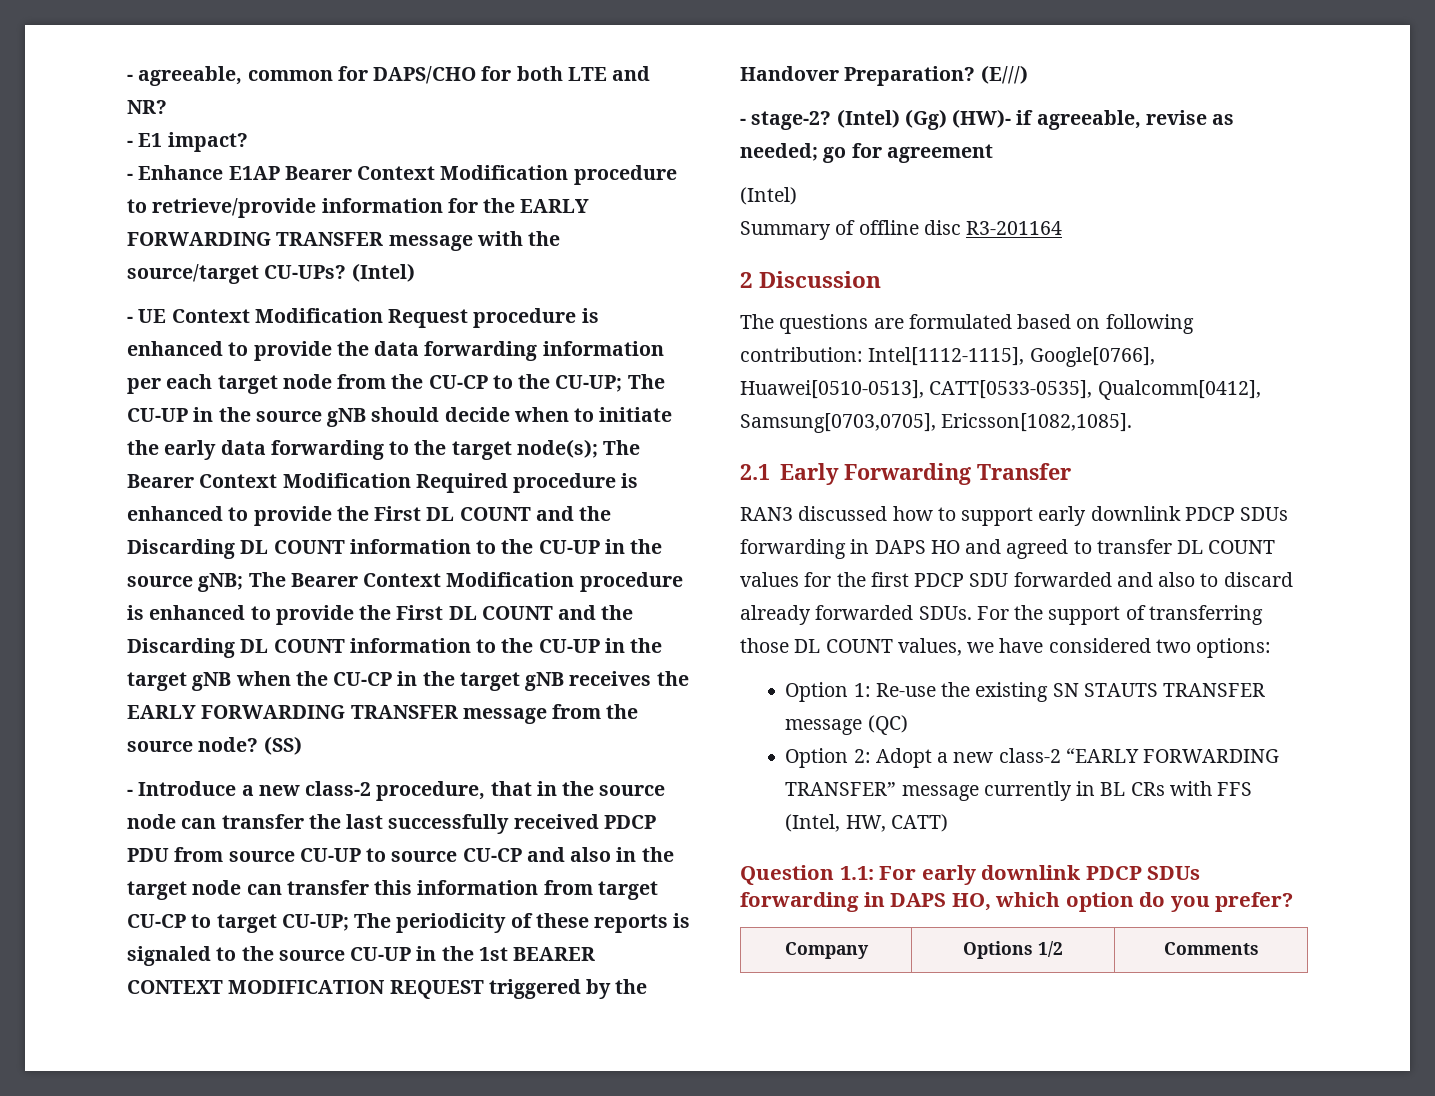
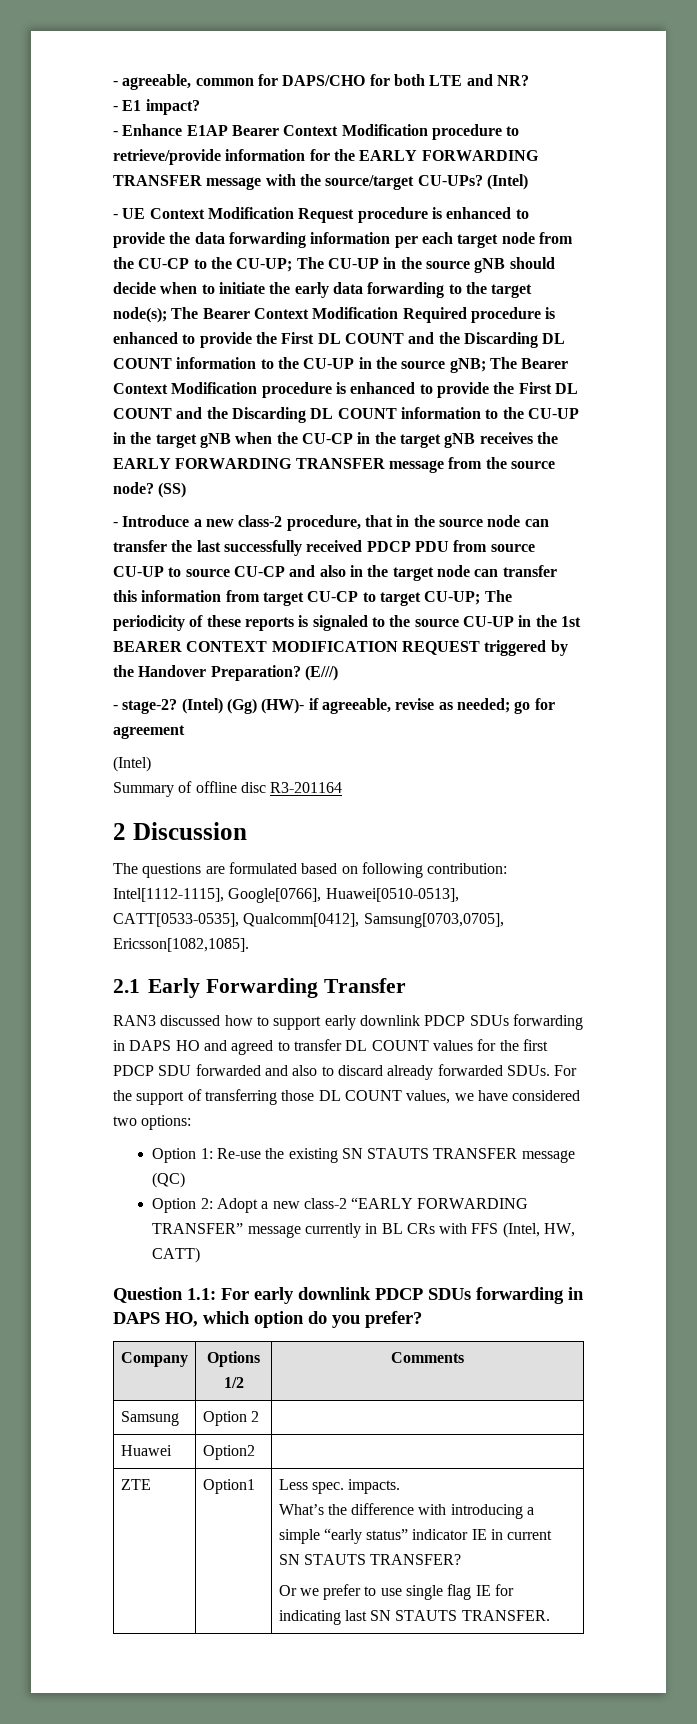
+ Samsung | Option 2 |
+ Huawei | Option2 |
+ ZTE | Option1 | Less spec. impacts.
+ What’s the difference with introducing a simple “early status” indicator IE in current SN STAUTS TRANSFER?
+ Or we prefer to use single flag IE for indicating last SN STAUTS TRANSFER.

